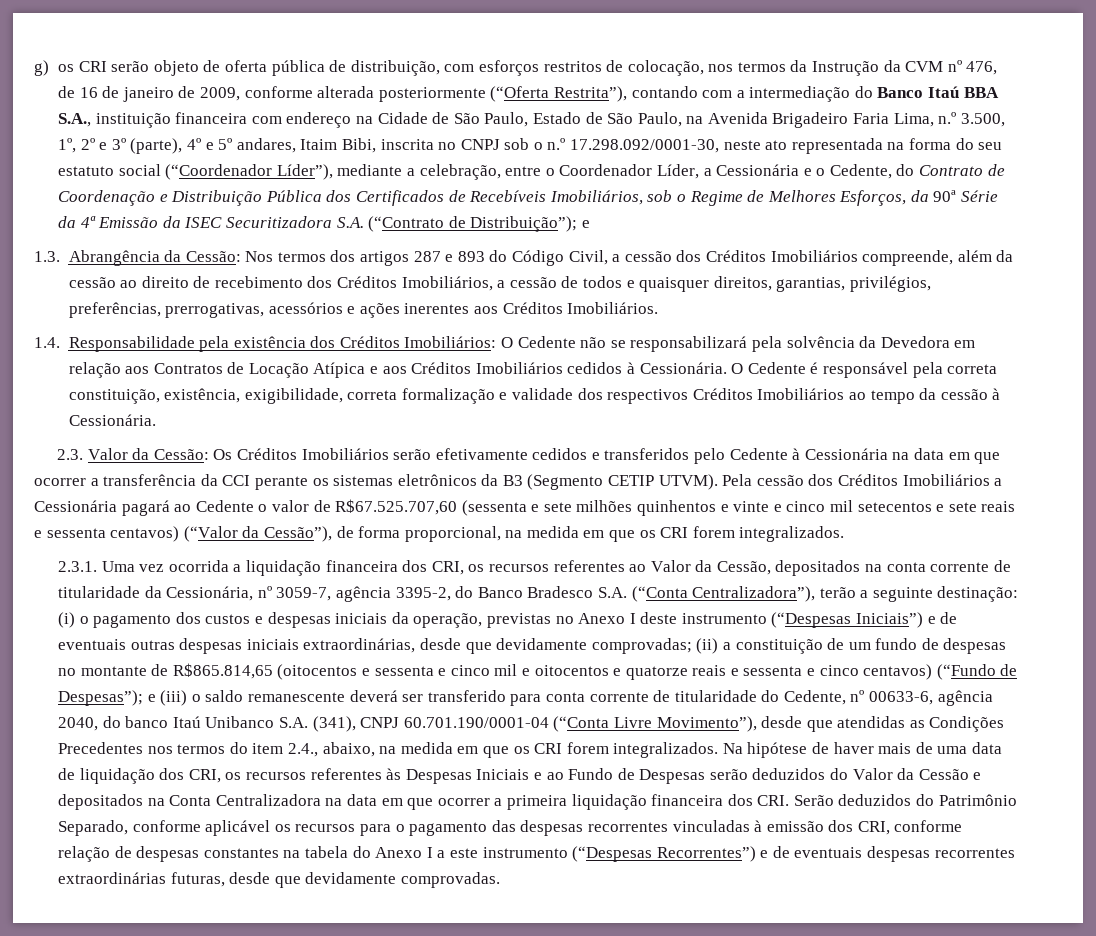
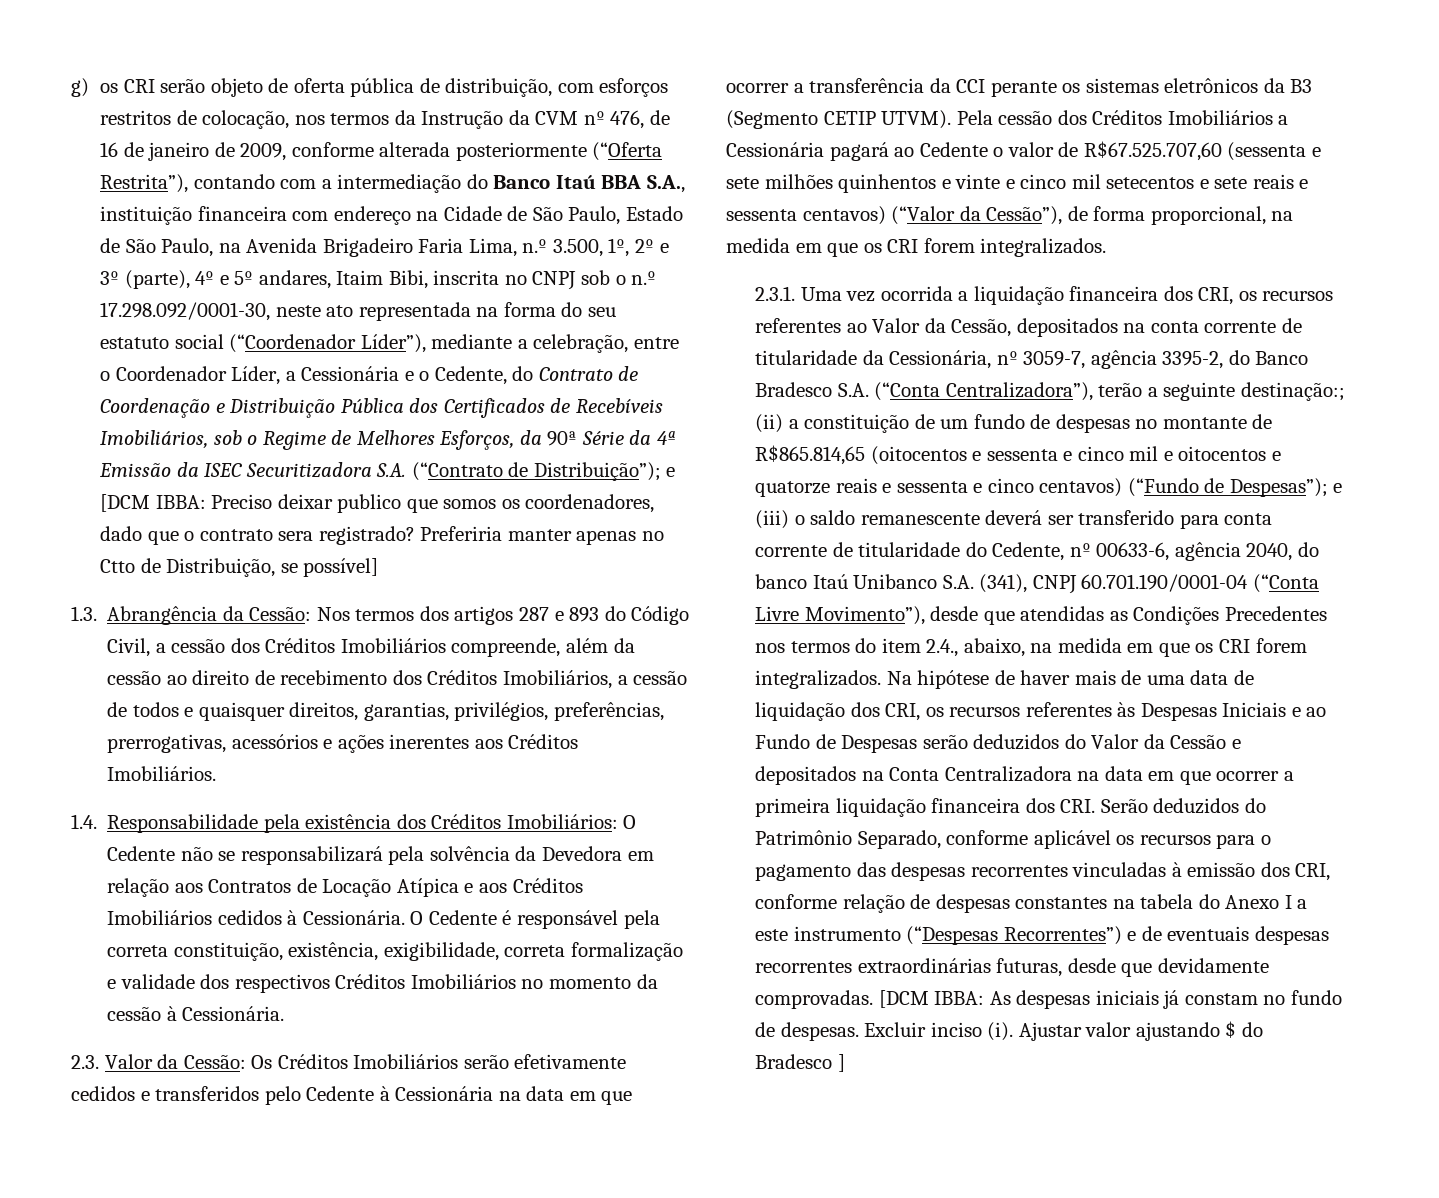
- g) os CRI serão objeto de oferta pública de distribuição, com esforços restritos de colocação, nos termos da Instrução da CVM nº 476, de 16 de janeiro de 2009, conforme alterada posteriormente (“Oferta Restrita”), contando com a intermediação do Banco Itaú BBA S.A., instituição financeira com endereço na Cidade de São Paulo, Estado de São Paulo, na Avenida Brigadeiro Faria Lima, n.º 3.500, 1º, 2º e 3º (parte), 4º e 5º andares, Itaim Bibi, inscrita no CNPJ sob o n.º 17.298.092/0001-30, neste ato representada na forma do seu estatuto social (“Coordenador Líder”), mediante a celebração, entre o Coordenador Líder, a Cessionária e o Cedente, do Contrato de Coordenação e Distribuição Pública dos Certificados de Recebíveis Imobiliários, sob o Regime de Melhores Esforços, da 90ª Série da 4ª Emissão da ISEC Securitizadora S.A. (“Contrato de Distribuição”); e
+ g) os CRI serão objeto de oferta pública de distribuição, com esforços restritos de colocação, nos termos da Instrução da CVM nº 476, de 16 de janeiro de 2009, conforme alterada posteriormente (“Oferta Restrita”), contando com a intermediação do Banco Itaú BBA S.A., instituição financeira com endereço na Cidade de São Paulo, Estado de São Paulo, na Avenida Brigadeiro Faria Lima, n.º 3.500, 1º, 2º e 3º (parte), 4º e 5º andares, Itaim Bibi, inscrita no CNPJ sob o n.º 17.298.092/0001-30, neste ato representada na forma do seu estatuto social (“Coordenador Líder”), mediante a celebração, entre o Coordenador Líder, a Cessionária e o Cedente, do Contrato de Coordenação e Distribuição Pública dos Certificados de Recebíveis Imobiliários, sob o Regime de Melhores Esforços, da 90ª Série da 4ª Emissão da ISEC Securitizadora S.A. (“Contrato de Distribuição”); e [DCM IBBA: Preciso deixar publico que somos os coordenadores, dado que o contrato sera registrado? Preferiria manter apenas no Ctto de Distribuição, se possível]
- O Cedente é responsável pela correta constituição, existência, exigibilidade, correta formalização e validade dos respectivos Créditos Imobiliários ao tempo da cessão à Cessionária.
+ O Cedente é responsável pela correta constituição, existência, exigibilidade, correta formalização e validade dos respectivos Créditos Imobiliários no momento da cessão à Cessionária.
- 2.3.1. Uma vez ocorrida a liquidação financeira dos CRI, os recursos referentes ao Valor da Cessão, depositados na conta corrente de titularidade da Cessionária, nº 3059-7, agência 3395-2, do Banco Bradesco S.A. (“Conta Centralizadora”), terão a seguinte destinação: (i) o pagamento dos custos e despesas iniciais da operação, previstas no Anexo I deste instrumento (“Despesas Iniciais”) e de eventuais outras despesas iniciais extraordinárias, desde que devidamente comprovadas;
+ 2.3.1. Uma vez ocorrida a liquidação financeira dos CRI, os recursos referentes ao Valor da Cessão, depositados na conta corrente de titularidade da Cessionária, nº 3059-7, agência 3395-2, do Banco Bradesco S.A. (“Conta Centralizadora”), terão a seguinte destinação:;
+ [DCM IBBA: As despesas iniciais já constam no fundo de despesas. Excluir inciso (i). Ajustar valor ajustando $ do Bradesco ]

